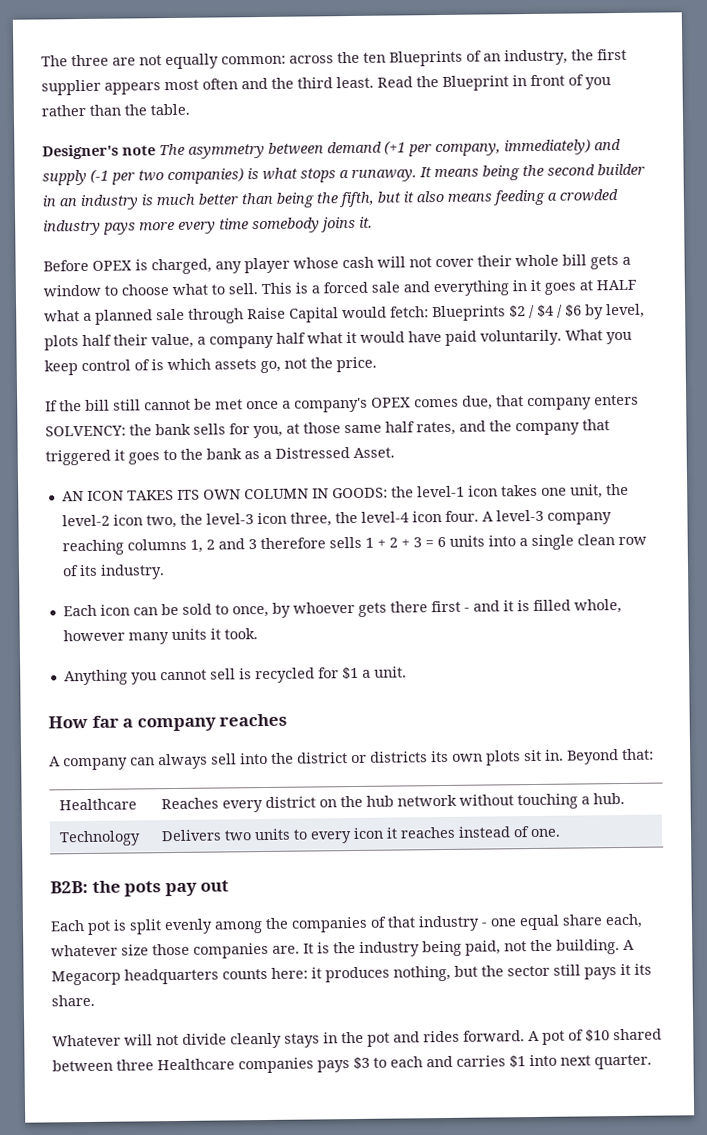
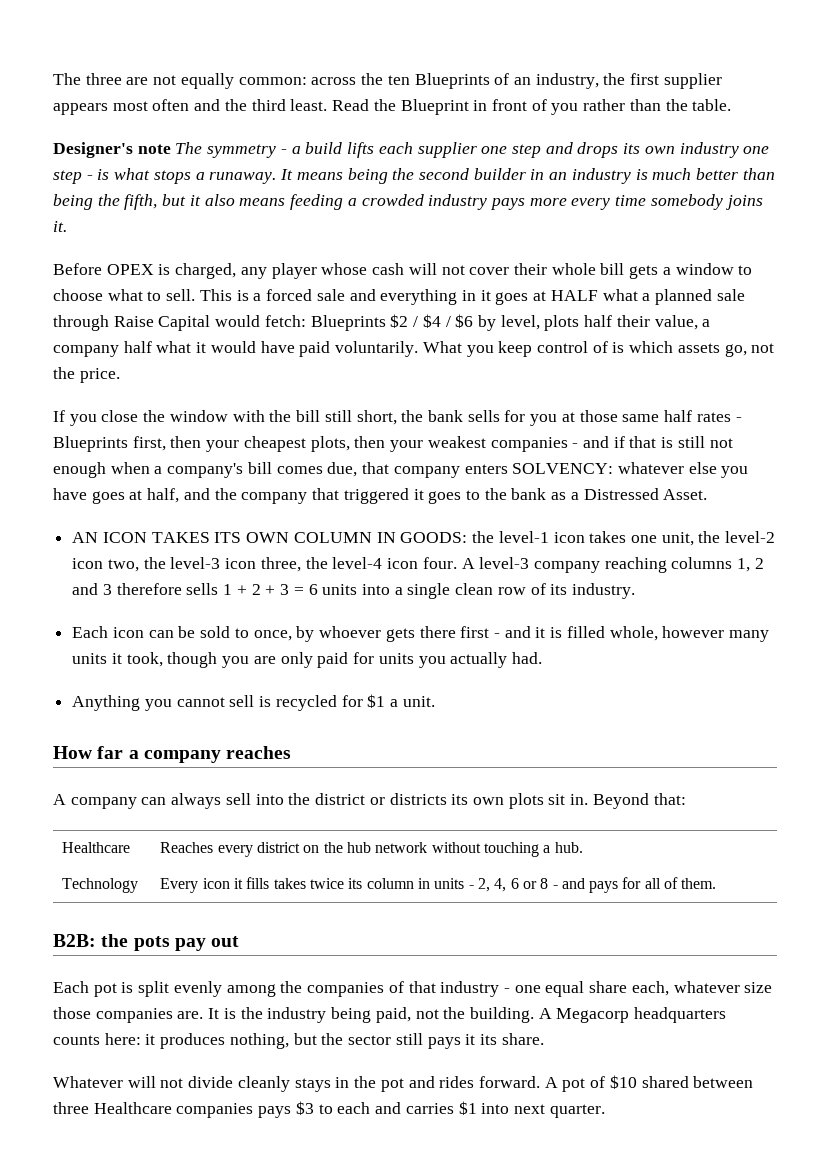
- Designer's note The asymmetry between demand (+1 per company, immediately) and supply (-1 per two companies) is what stops a runaway.
+ Designer's note The symmetry - a build lifts each supplier one step and drops its own industry one step - is what stops a runaway.
- If the bill still cannot be met once a company's OPEX comes due, that company enters SOLVENCY: the bank sells for you, at those same half rates, and the company that triggered it goes to the bank as a Distressed Asset.
+ If you close the window with the bill still short, the bank sells for you at those same half rates - Blueprints first, then your cheapest plots, then your weakest companies - and if that is still not enough when a company's bill comes due, that company enters SOLVENCY: whatever else you have goes at half, and the company that triggered it goes to the bank as a Distressed Asset.
- Each icon can be sold to once, by whoever gets there first - and it is filled whole, however many units it took.
+ Each icon can be sold to once, by whoever gets there first - and it is filled whole, however many units it took, though you are only paid for units you actually had.
- Technology | Delivers two units to every icon it reaches instead of one.
+ Technology | Every icon it fills takes twice its column in units - 2, 4, 6 or 8 - and pays for all of them.

